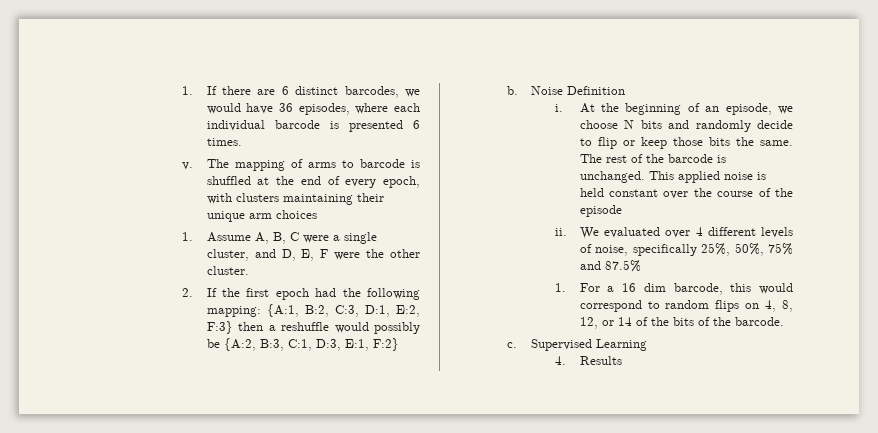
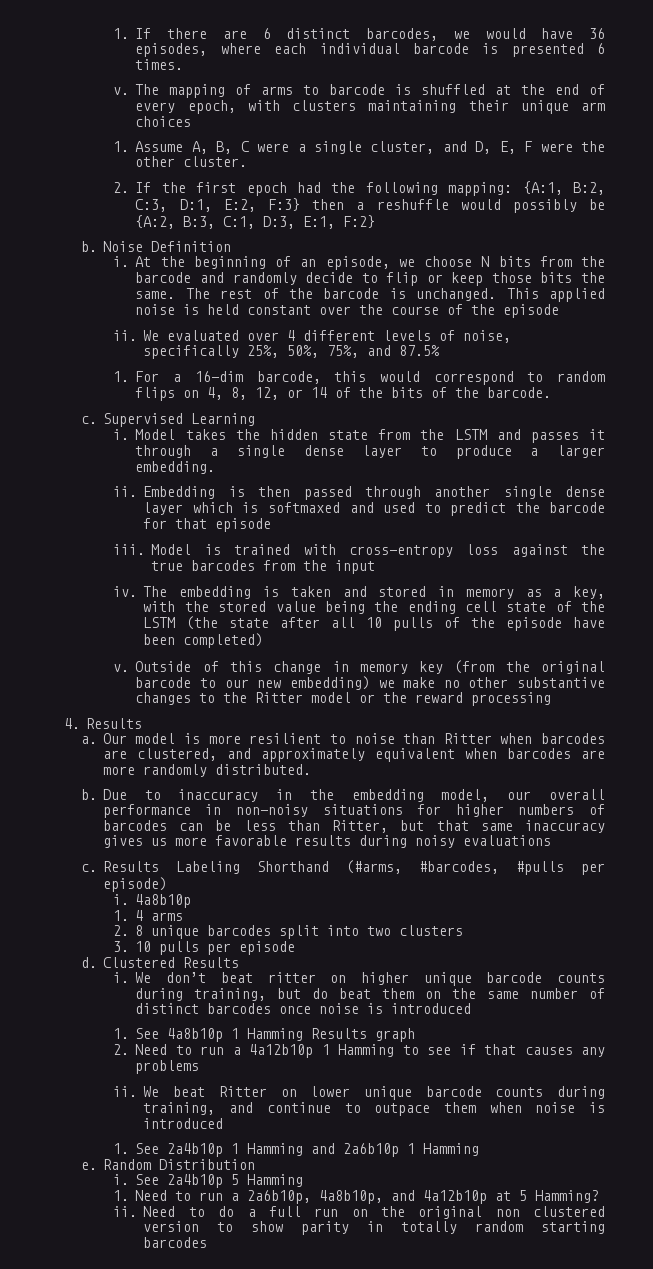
- At the beginning of an episode, we choose N bits and randomly decide to flip or keep those bits the same.
+ At the beginning of an episode, we choose N bits from the barcode and randomly decide to flip or keep those bits the same.
- We evaluated over 4 different levels of noise, specifically 25%, 50%, 75% and 87.5%
+ We evaluated over 4 different levels of noise, specifically 25%, 50%, 75%, and 87.5%
- 1. For a 16 dim barcode, this would correspond to random flips on 4, 8, 12, or 14 of the bits of the barcode.
+ 1. For a 16-dim barcode, this would correspond to random flips on 4, 8, 12, or 14 of the bits of the barcode.
+ i. Model takes the hidden state from the LSTM and passes it through a single dense layer to produce a larger embedding.
+ ii. Embedding is then passed through another single dense layer which is softmaxed and used to predict the barcode for that episode
+ iii. Model is trained with cross-entropy loss against the true barcodes from the input
+ iv. The embedding is taken and stored in memory as a key, with the stored value being the ending cell state of the LSTM (the state after all 10 pulls of the episode have been completed)
+ v. Outside of this change in memory key (from the original barcode to our new embedding) we make no other substantive changes to the Ritter model or the reward processing
  4. Results
+ a. Our model is more resilient to noise than Ritter when barcodes are clustered, and approximately equivalent when barcodes are more randomly distributed.
+ b. Due to inaccuracy in the embedding model, our overall performance in non-noisy situations for higher numbers of barcodes can be less than Ritter, but that same inaccuracy gives us more favorable results during noisy evaluations
+ c. Results Labeling Shorthand (#arms, #barcodes, #pulls per episode)
+ i. 4a8b10p
+ 1. 4 arms
+ 2. 8 unique barcodes split into two clusters
+ 3. 10 pulls per episode
+ d. Clustered Results
+ i. We don’t beat ritter on higher unique barcode counts during training, but do beat them on the same number of distinct barcodes once noise is introduced
+ 1. See 4a8b10p 1 Hamming Results graph
+ 2. Need to run a 4a12b10p 1 Hamming to see if that causes any problems
+ ii. We beat Ritter on lower unique barcode counts during training, and continue to outpace them when noise is introduced
+ 1. See 2a4b10p 1 Hamming and 2a6b10p 1 Hamming
+ e. Random Distribution
+ i. See 2a4b10p 5 Hamming
+ 1. Need to run a 2a6b10p, 4a8b10p, and 4a12b10p at 5 Hamming?
+ ii. Need to do a full run on the original non clustered version to show parity in totally random starting barcodes

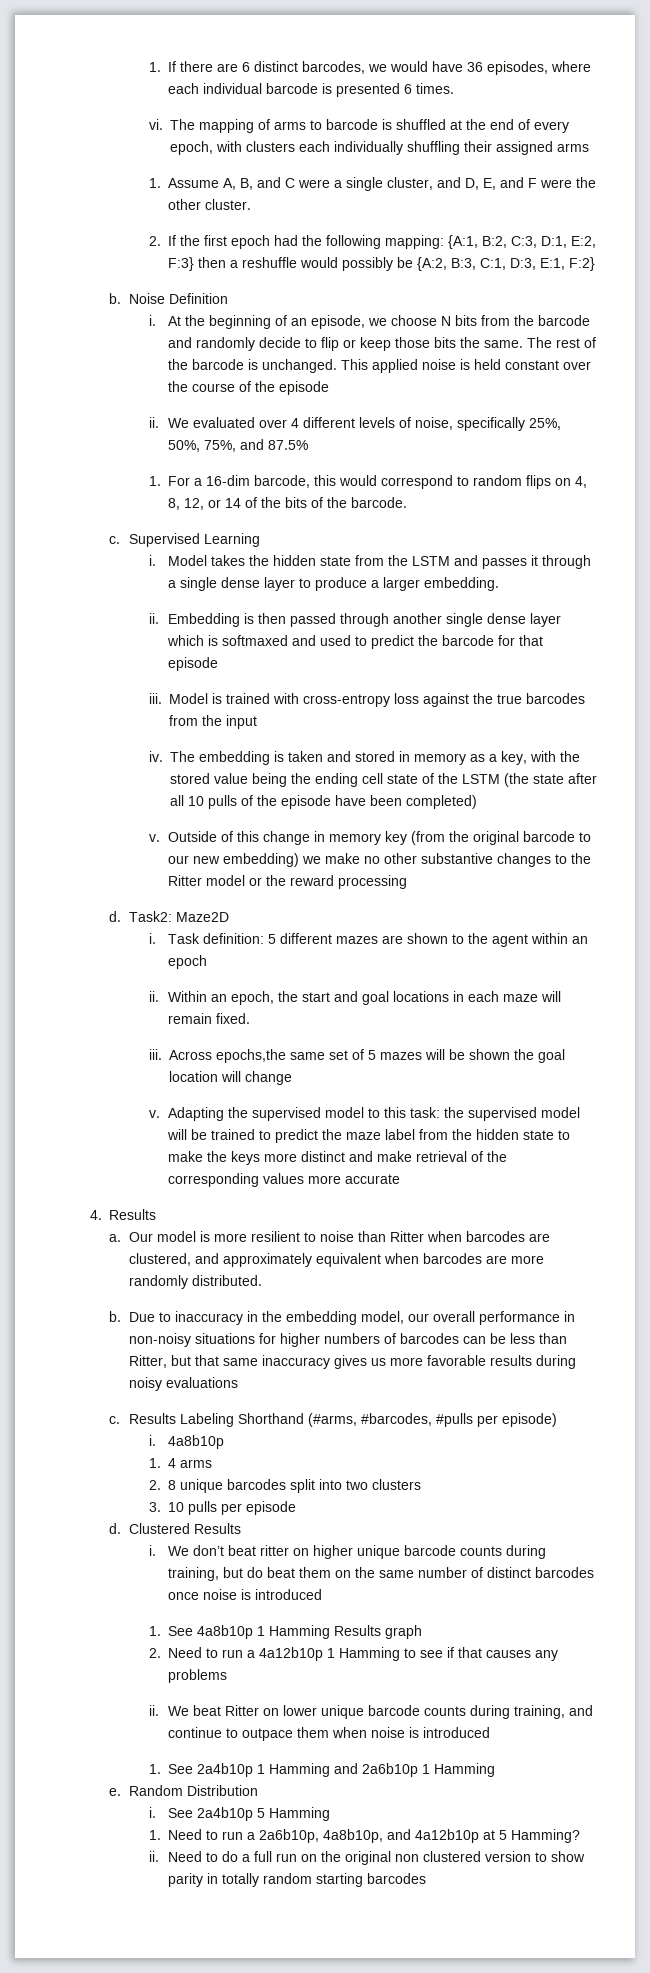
  1. If there are 6 distinct barcodes, we would have 36 episodes, where each individual barcode is presented 6 times.
- v.
+ vi.
- The mapping of arms to barcode is shuffled at the end of every epoch, with clusters maintaining their unique arm choices
+ The mapping of arms to barcode is shuffled at the end of every epoch, with clusters each individually shuffling their assigned arms
- 1. Assume A, B, C were a single cluster, and D, E, F were the other cluster.
+ 1. Assume A, B, and C were a single cluster, and D, E, and F were the other cluster.
+ d. Task2: Maze2D
+ i. Task definition: 5 different mazes are shown to the agent within an epoch
+ ii. Within an epoch, the start and goal locations in each maze will remain fixed.
+ iii. Across epochs,the same set of 5 mazes will be shown the goal location will change
+ v. Adapting the supervised model to this task: the supervised model will be trained to predict the maze label from the hidden state to make the keys more distinct and make retrieval of the corresponding values more accurate

